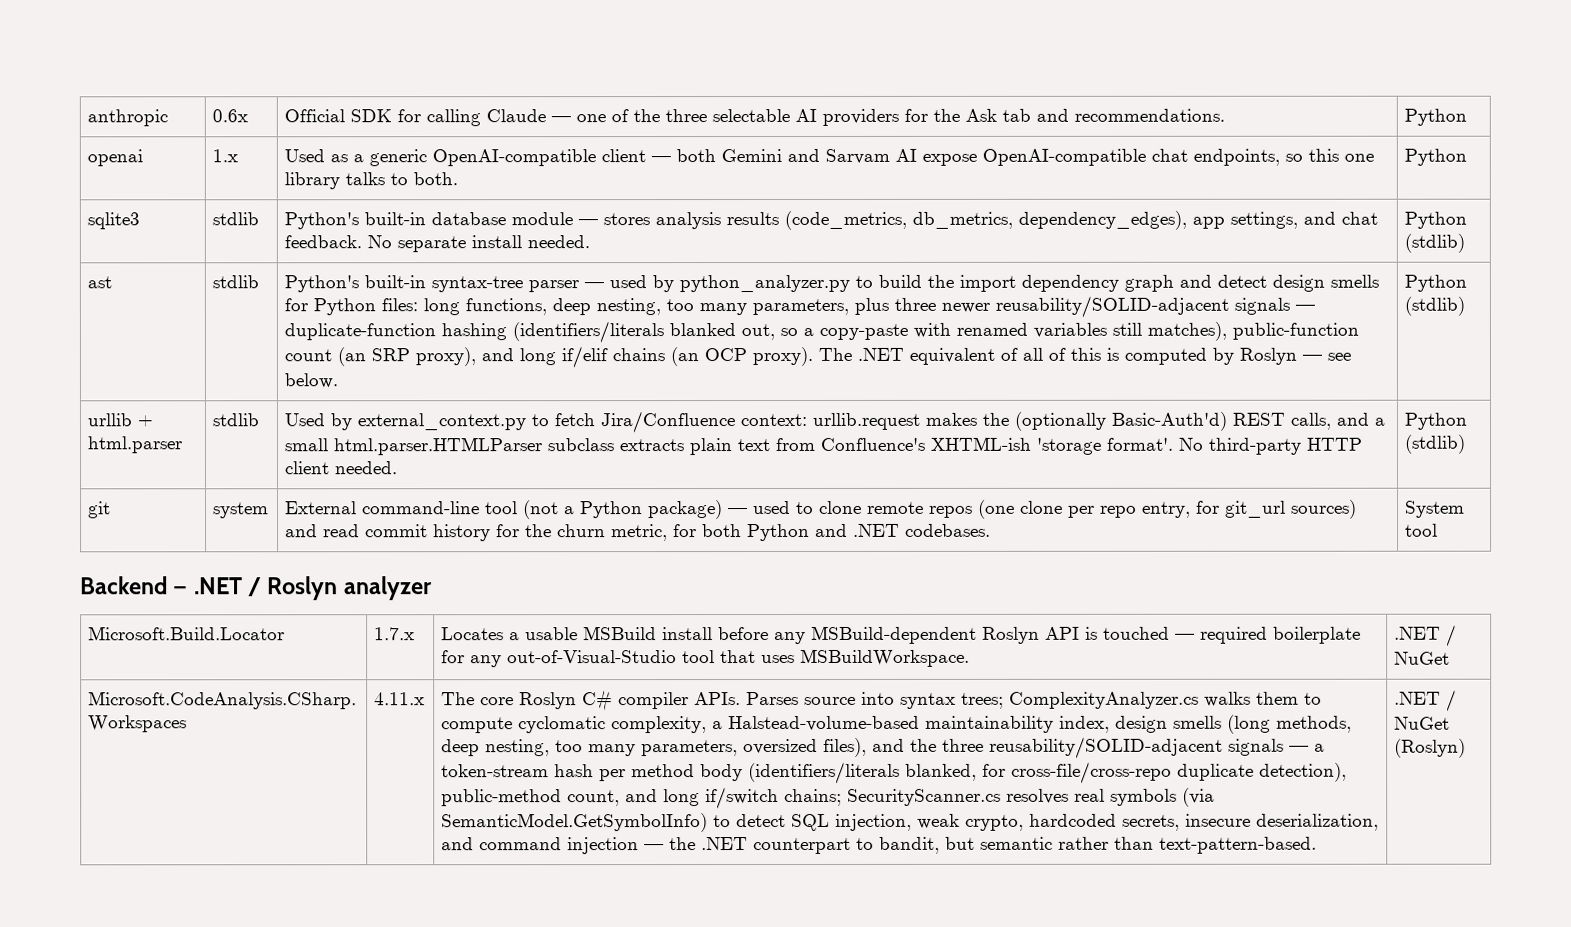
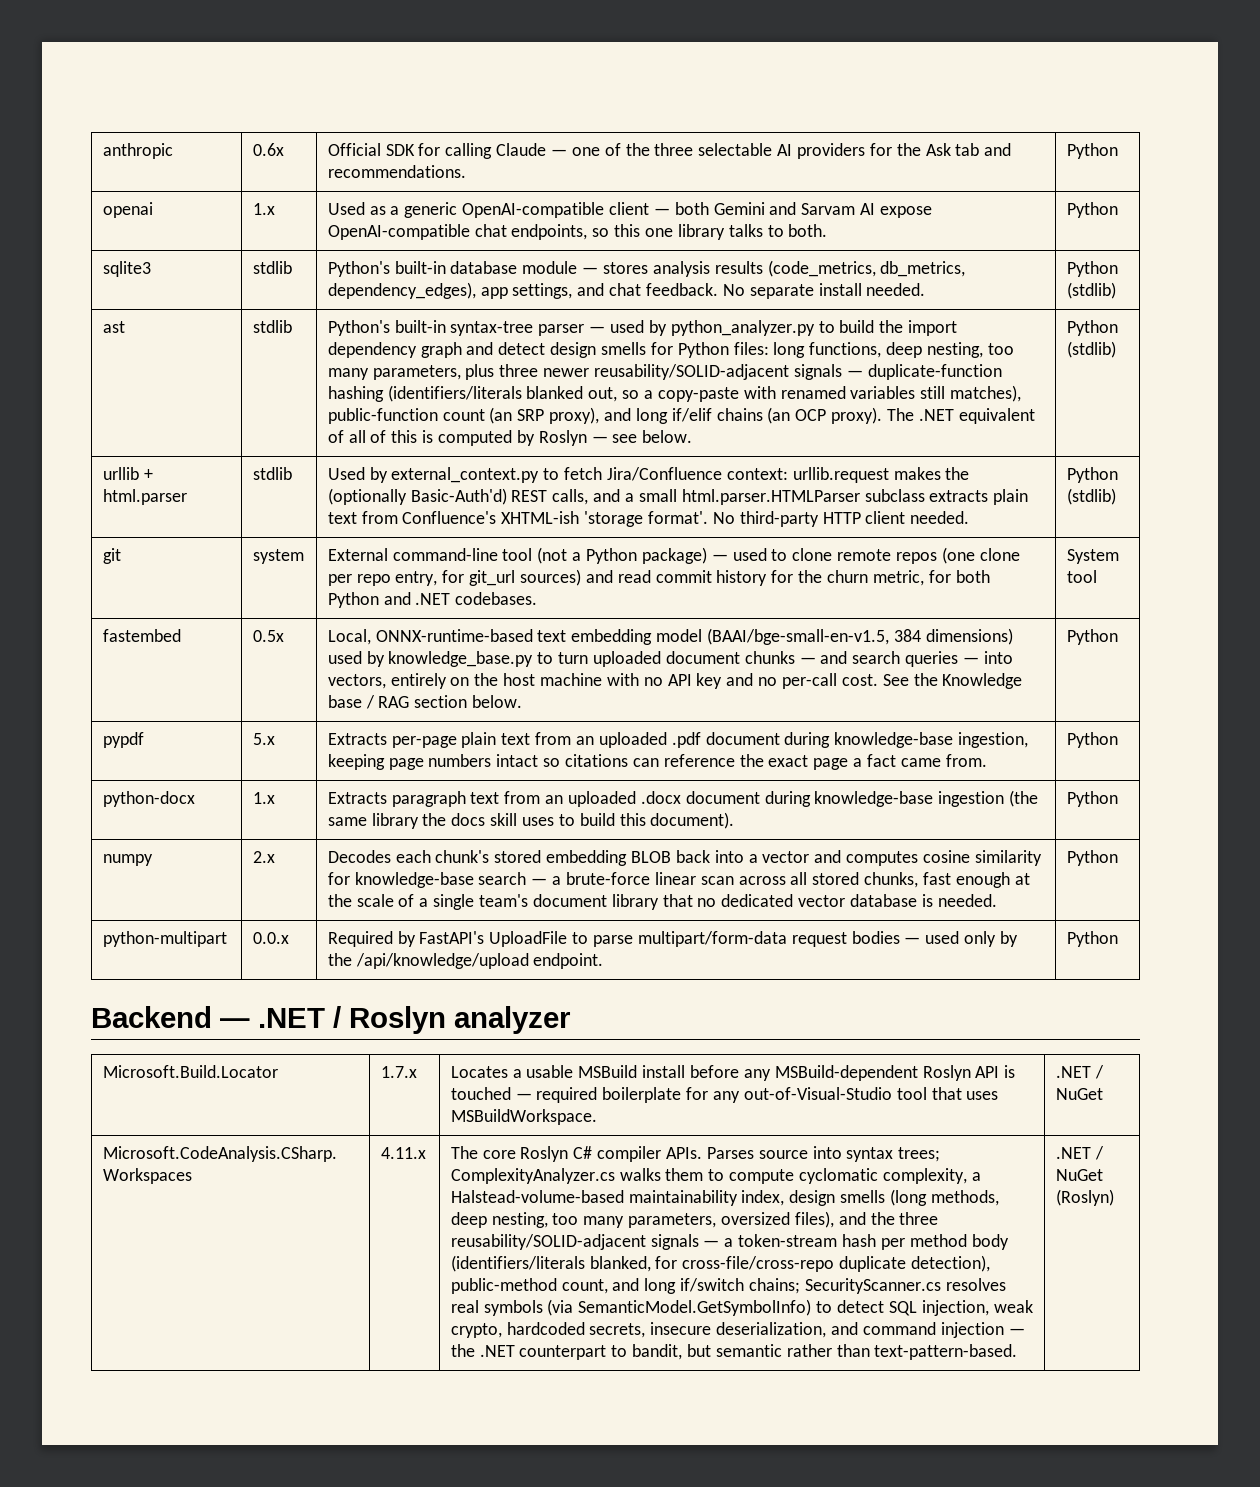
+ fastembed | 0.5x | Local, ONNX-runtime-based text embedding model (BAAI/bge-small-en-v1.5, 384 dimensions) used by knowledge_base.py to turn uploaded document chunks — and search queries — into vectors, entirely on the host machine with no API key and no per-call cost. See the Knowledge base / RAG section below. | Python
+ pypdf | 5.x | Extracts per-page plain text from an uploaded .pdf document during knowledge-base ingestion, keeping page numbers intact so citations can reference the exact page a fact came from. | Python
+ python-docx | 1.x | Extracts paragraph text from an uploaded .docx document during knowledge-base ingestion (the same library the docs skill uses to build this document). | Python
+ numpy | 2.x | Decodes each chunk's stored embedding BLOB back into a vector and computes cosine similarity for knowledge-base search — a brute-force linear scan across all stored chunks, fast enough at the scale of a single team's document library that no dedicated vector database is needed. | Python
+ python-multipart | 0.0.x | Required by FastAPI's UploadFile to parse multipart/form-data request bodies — used only by the /api/knowledge/upload endpoint. | Python

